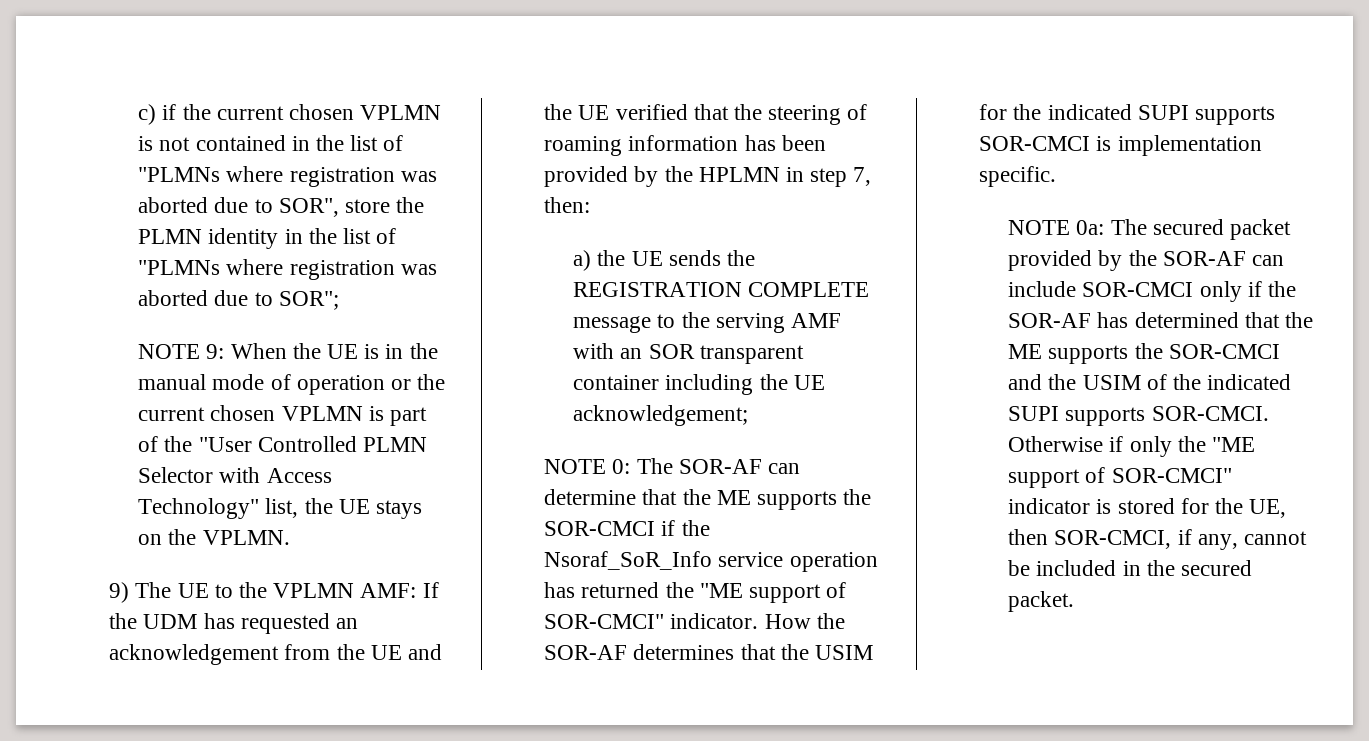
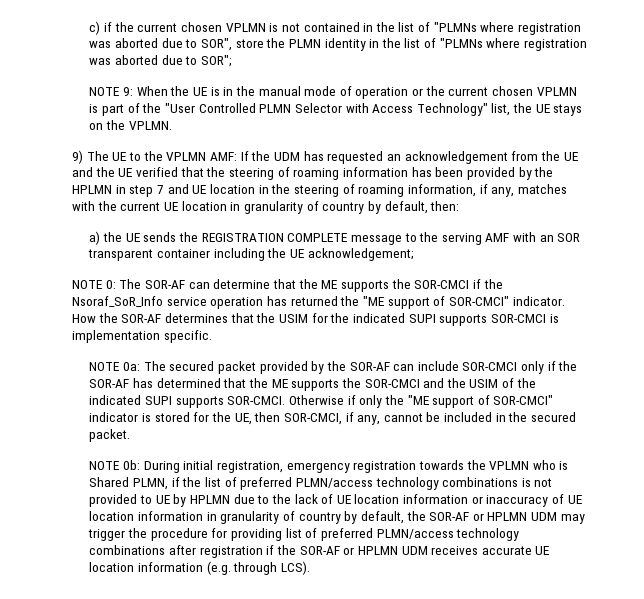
- 9) The UE to the VPLMN AMF: If the UDM has requested an acknowledgement from the UE and the UE verified that the steering of roaming information has been provided by the HPLMN in step 7, then:
+ 9) The UE to the VPLMN AMF: If the UDM has requested an acknowledgement from the UE and the UE verified that the steering of roaming information has been provided by the HPLMN in step 7 and UE location in the steering of roaming information, if any, matches with the current UE location in granularity of country by default, then:
+ NOTE 0b: During initial registration, emergency registration towards the VPLMN who is Shared PLMN, if the list of preferred PLMN/access technology combinations is not provided to UE by HPLMN due to the lack of UE location information or inaccuracy of UE location information in granularity of country by default, the SOR-AF or HPLMN UDM may trigger the procedure for providing list of preferred PLMN/access technology combinations after registration if the SOR-AF or HPLMN UDM receives accurate UE location information (e.g. through LCS).

